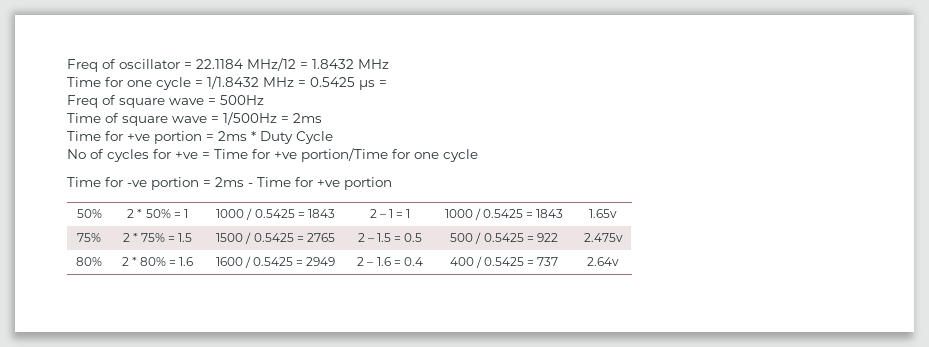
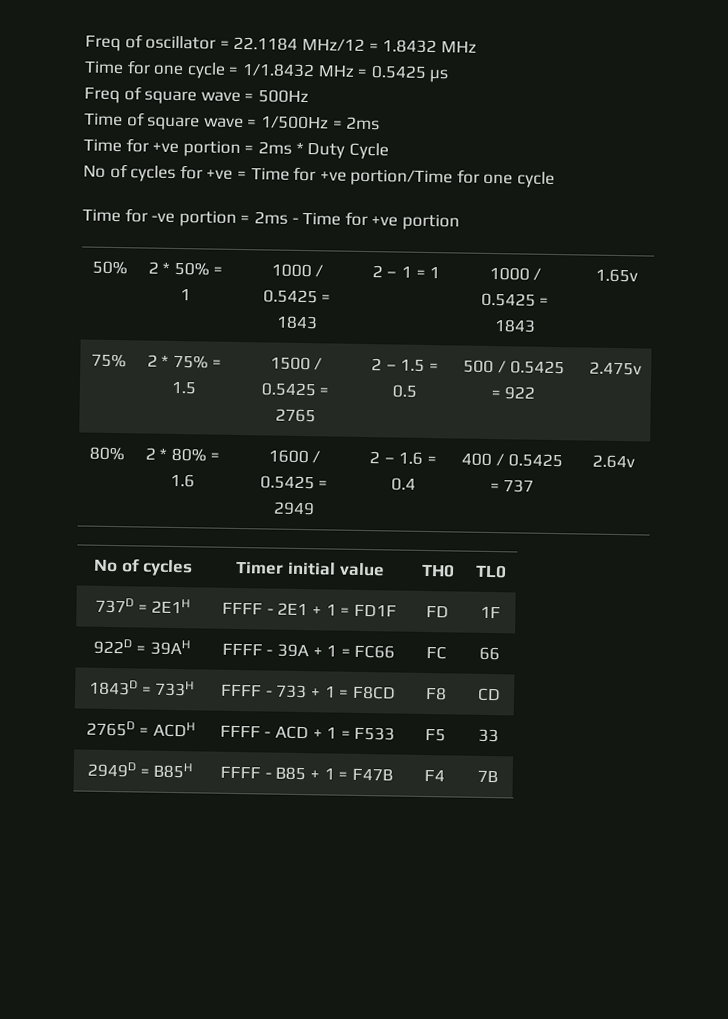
- Time for one cycle = 1/1.8432 MHz = 0.5425 µs =
+ Time for one cycle = 1/1.8432 MHz = 0.5425 µs
+ No of cycles | Timer initial value | TH0 | TL0
+ 737D = 2E1H | FFFF - 2E1 + 1 = FD1F | FD | 1F
+ 922D = 39AH | FFFF - 39A + 1 = FC66 | FC | 66
+ 1843D = 733H | FFFF - 733 + 1 = F8CD | F8 | CD
+ 2765D = ACDH | FFFF - ACD + 1 = F533 | F5 | 33
+ 2949D = B85H | FFFF - B85 + 1 = F47B | F4 | 7B

